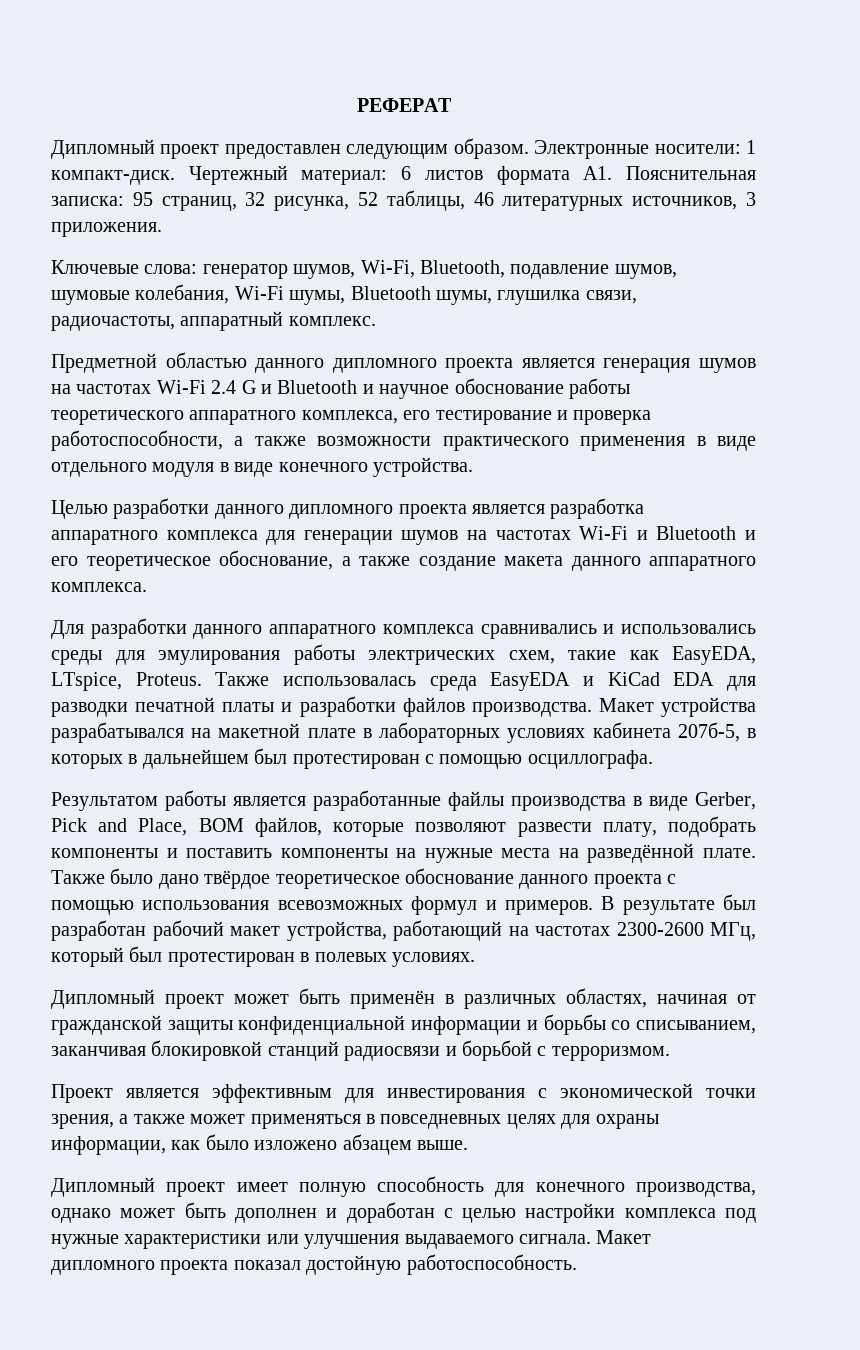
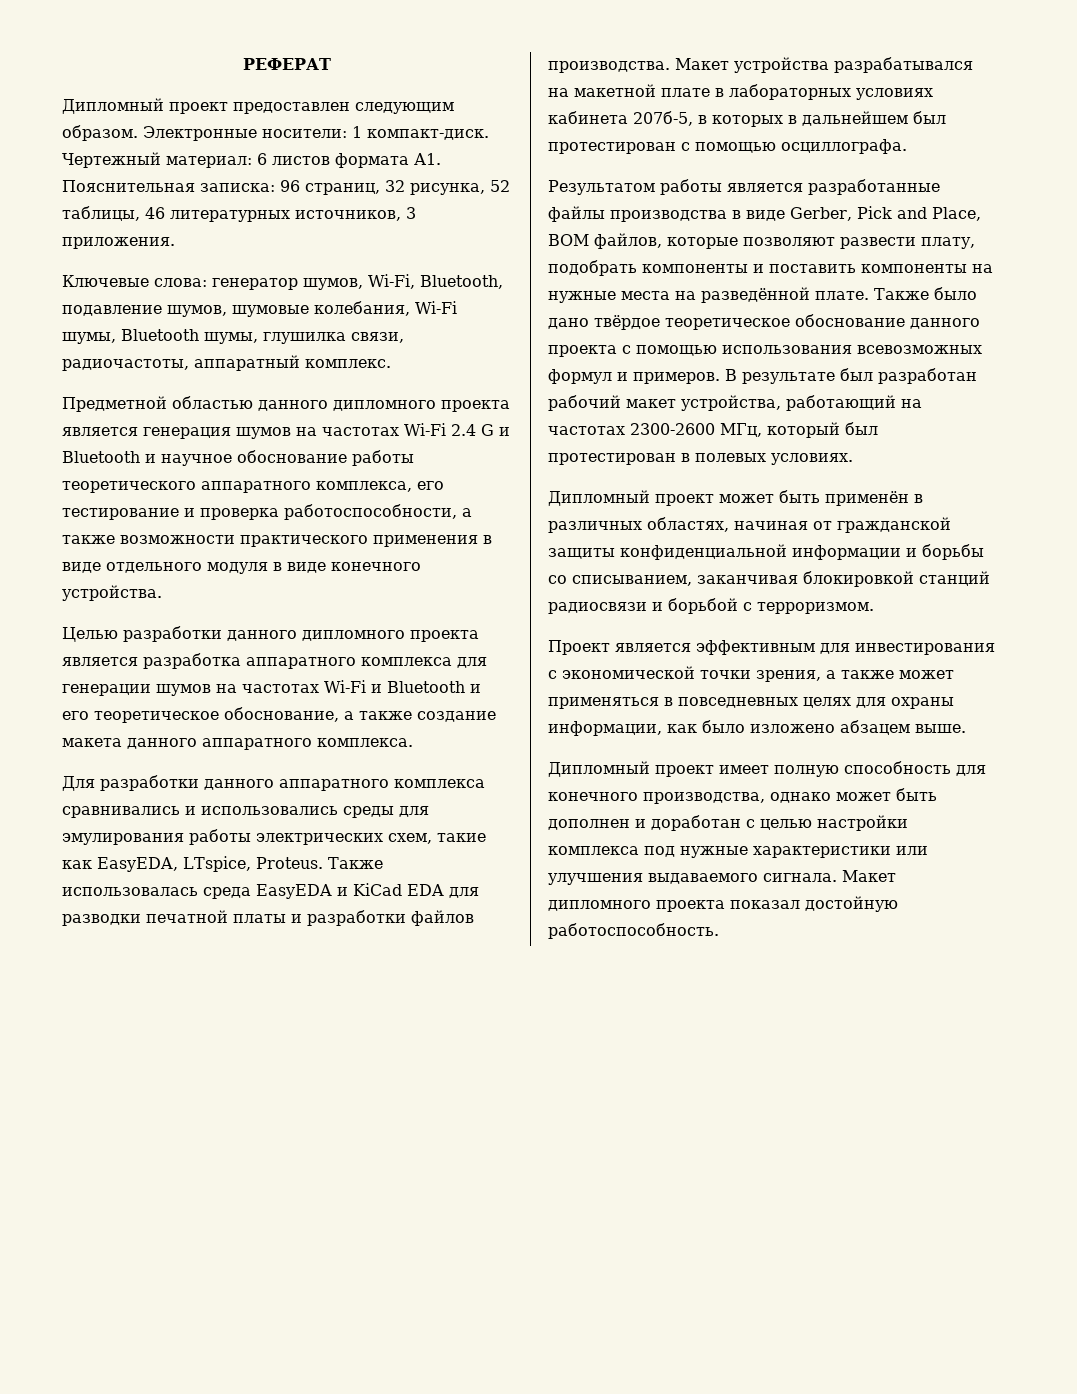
- Чертежный материал: 6 листов формата А1. Пояснительная записка: 95 страниц, 32 рисунка, 52 таблицы, 46 литературных источников, 3 приложения.
+ Чертежный материал: 6 листов формата А1. Пояснительная записка: 96 страниц, 32 рисунка, 52 таблицы, 46 литературных источников, 3 приложения.

